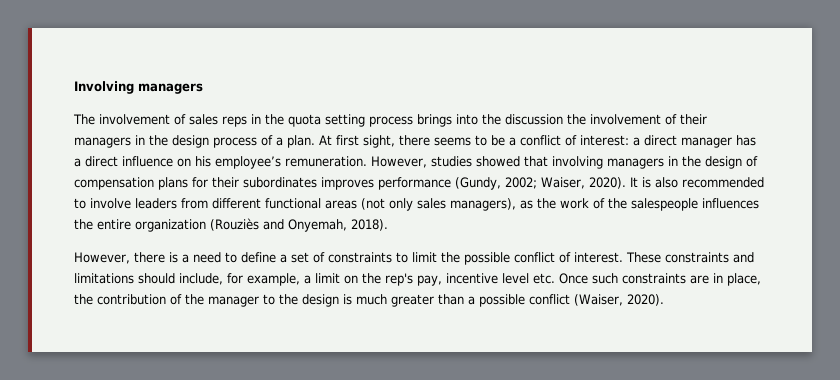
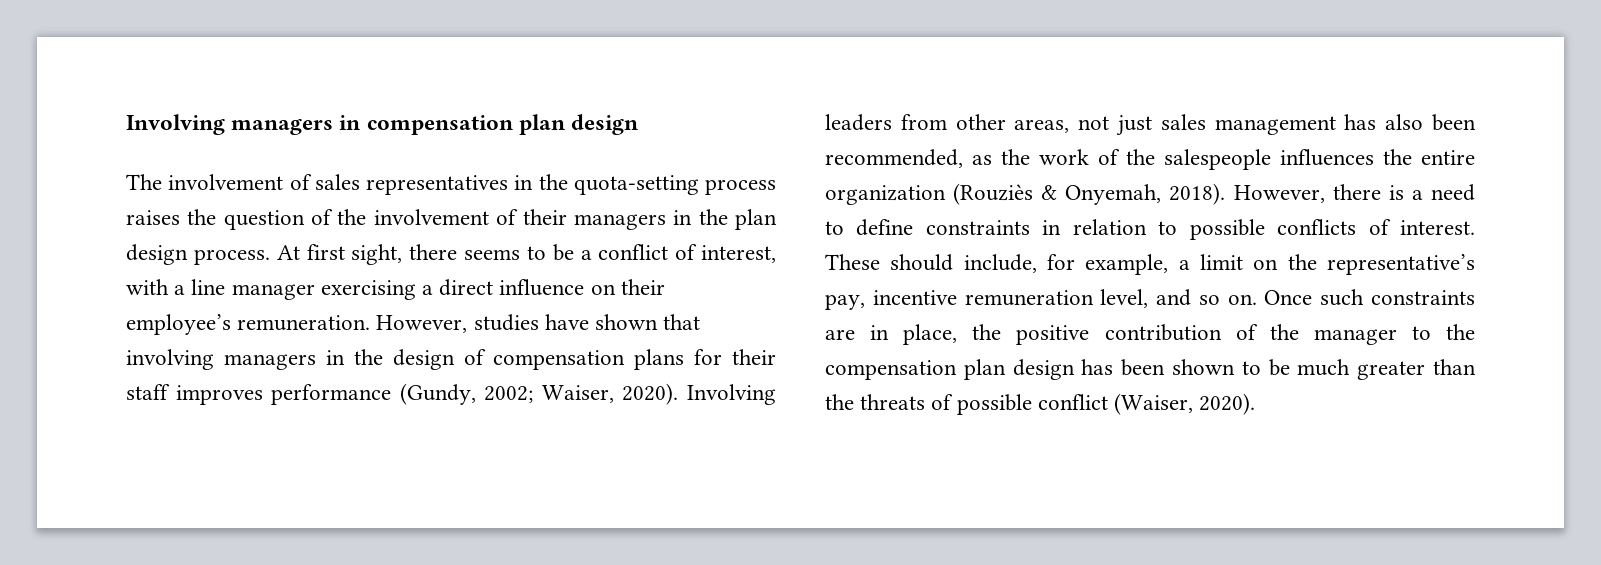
- Involving managers
+ Involving managers in compensation plan design
- The involvement of sales reps in the quota setting process brings into the discussion the involvement of their managers in the design process of a plan.
+ The involvement of sales representatives in the quota-setting process raises the question of the involvement of their managers in the plan design process.
- At first sight, there seems to be a conflict of interest: a direct manager has a direct influence on his employee’s remuneration.
+ At first sight, there seems to be a conflict of interest, with a line manager exercising a direct influence on their employee’s remuneration.
- However, studies showed that involving managers in the design of compensation plans for their subordinates improves performance (Gundy, 2002; Waiser, 2020).
+ However, studies have shown that involving managers in the design of compensation plans for their staff improves performance (Gundy, 2002; Waiser, 2020).
- It is also recommended to involve leaders from different functional areas (not only sales managers), as the work of the salespeople influences the entire organization (Rouziès and Onyemah, 2018).
- However, there is a need to define a set of constraints to limit the possible conflict of interest. These constraints and limitations should include, for example, a limit on the rep's pay, incentive level etc. Once such constraints are in place, the contribution of the manager to the design is much greater than a possible conflict (Waiser, 2020).
+ Involving leaders from other areas, not just sales management has also been recommended, as the work of the salespeople influences the entire organization (Rouziès & Onyemah, 2018). However, there is a need to define constraints in relation to possible conflicts of interest. These should include, for example, a limit on the representative’s pay, incentive remuneration level, and so on. Once such constraints are in place, the positive contribution of the manager to the compensation plan design has been shown to be much greater than the threats of possible conflict (Waiser, 2020).

